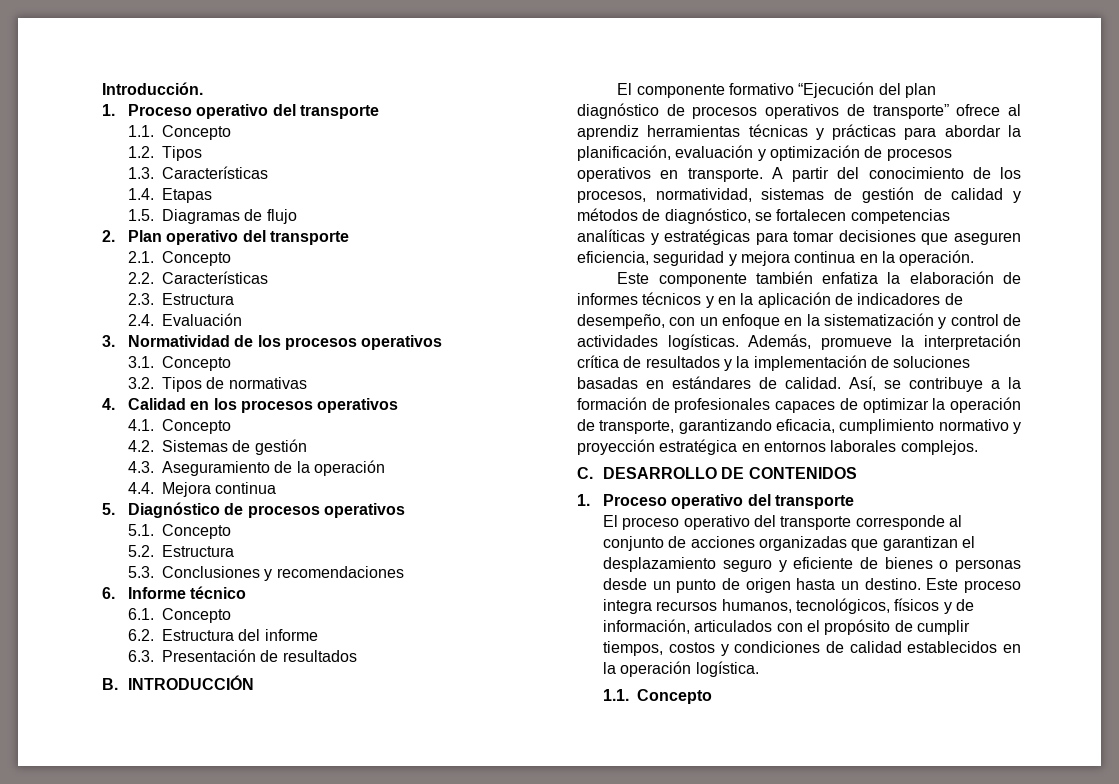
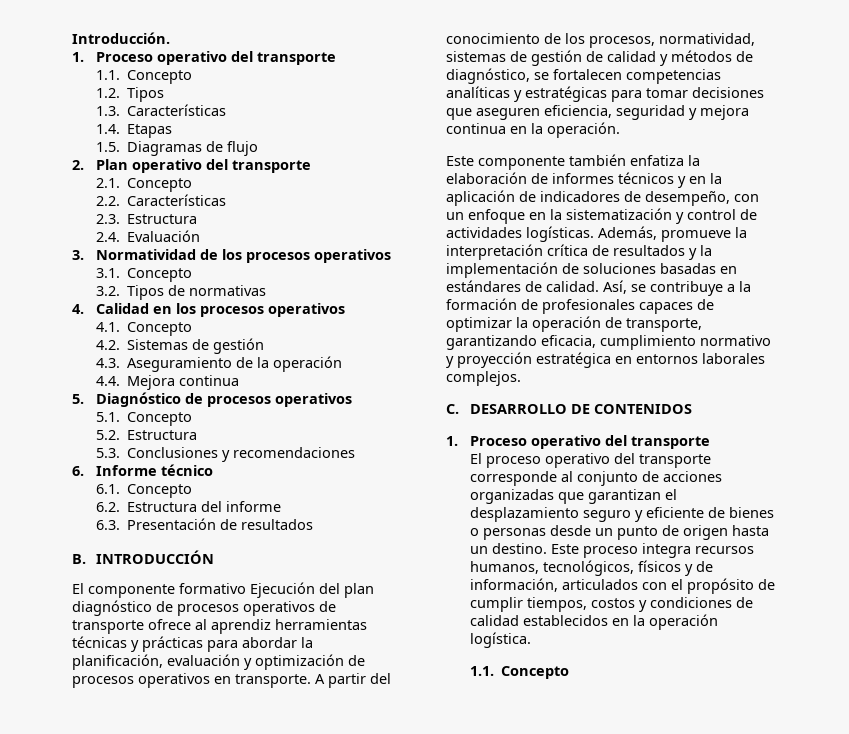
- El componente formativo “Ejecución del plan diagnóstico de procesos operativos de transporte” ofrece al aprendiz herramientas técnicas y prácticas para abordar la planificación, evaluación y optimización de procesos operativos en transporte.
+ El componente formativo Ejecución del plan diagnóstico de procesos operativos de transporte ofrece al aprendiz herramientas técnicas y prácticas para abordar la planificación, evaluación y optimización de procesos operativos en transporte.

